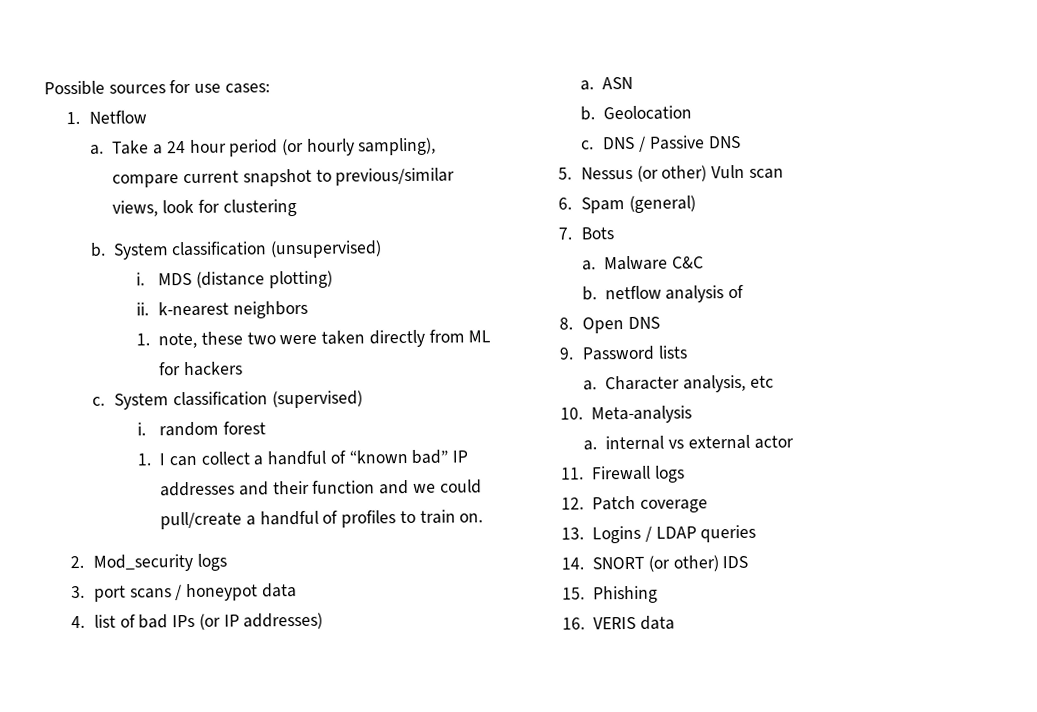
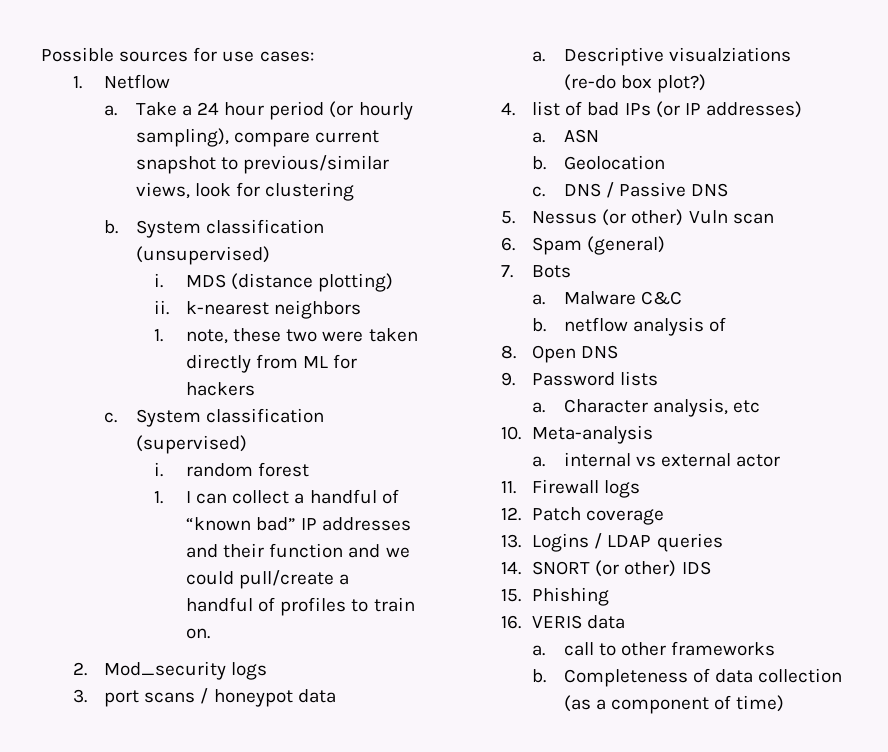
+ a. Descriptive visualziations (re-do box plot?)
+ a. call to other frameworks
+ b. Completeness of data collection (as a component of time)

